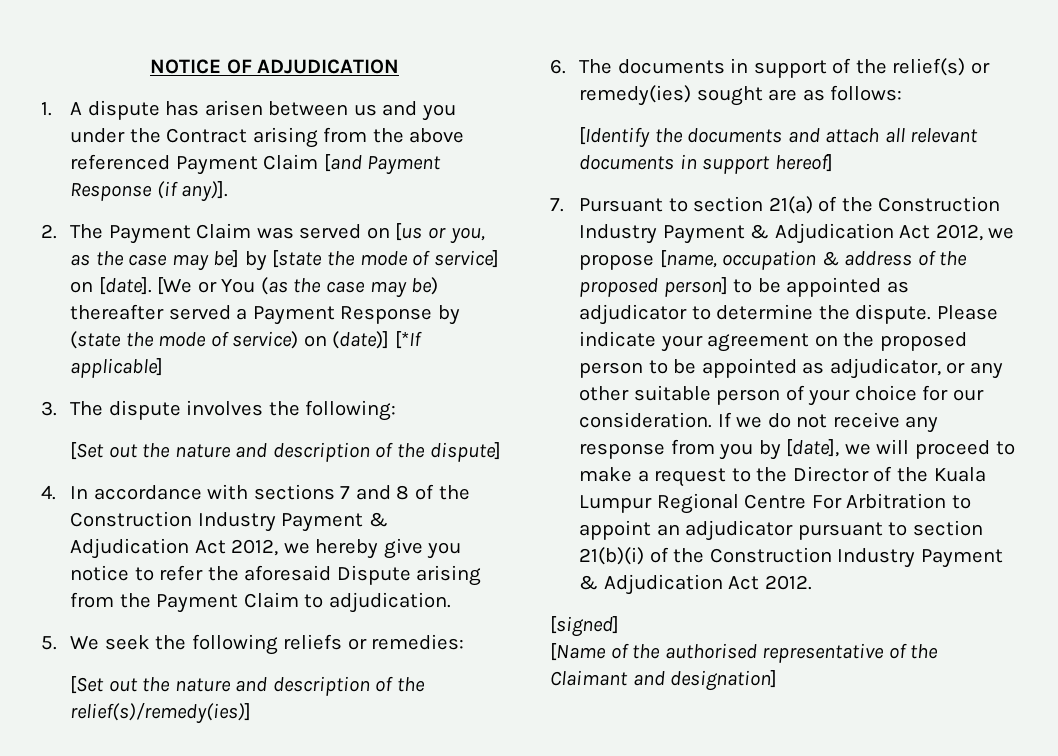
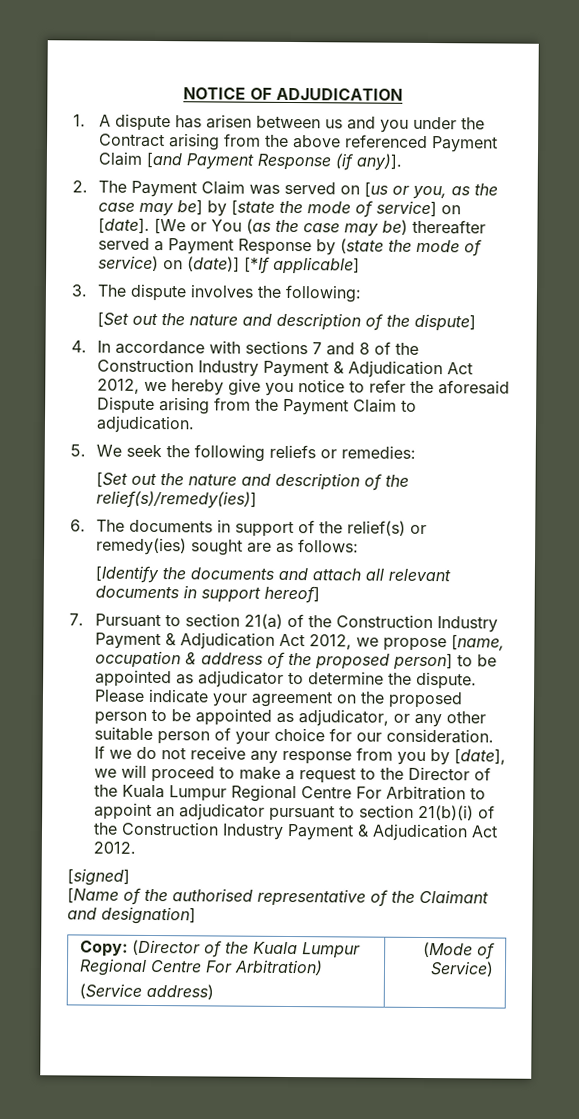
+ Copy: (Director of the Kuala Lumpur Regional Centre For Arbitration)
+ (Service address) | (Mode of Service)

